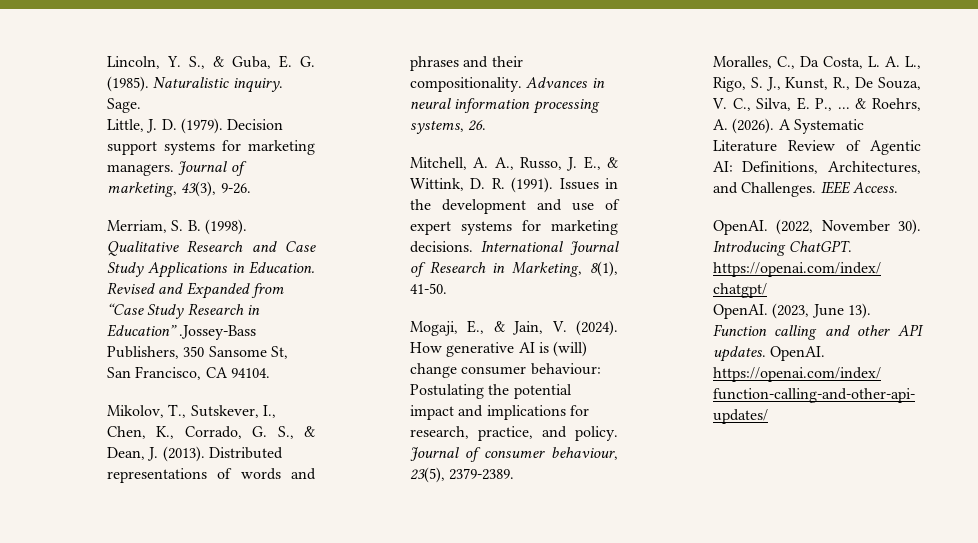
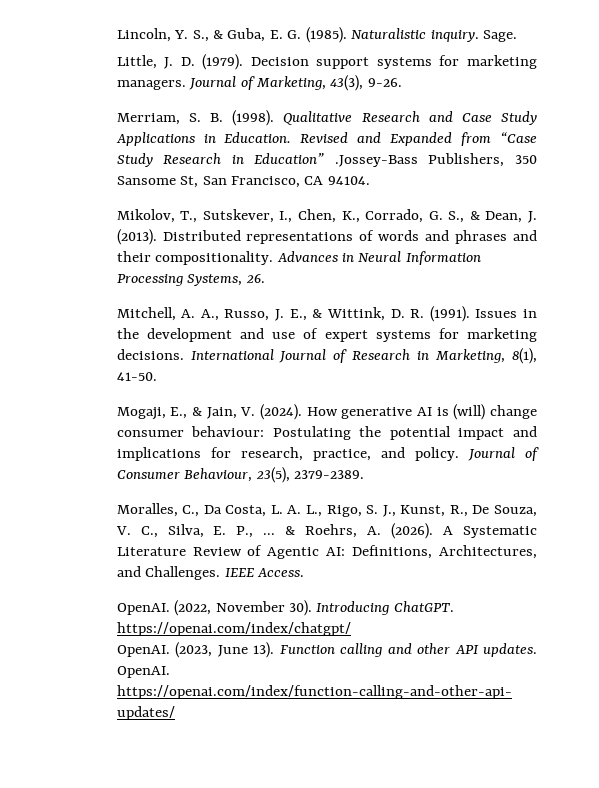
- Journal of marketing, 43(3), 9-26.
+ Journal of Marketing, 43(3), 9-26.
- Advances in neural information processing systems, 26.
+ Advances in Neural Information Processing Systems, 26.
- Journal of consumer behaviour, 23(5), 2379-2389.
+ Journal of Consumer Behaviour, 23(5), 2379-2389.

